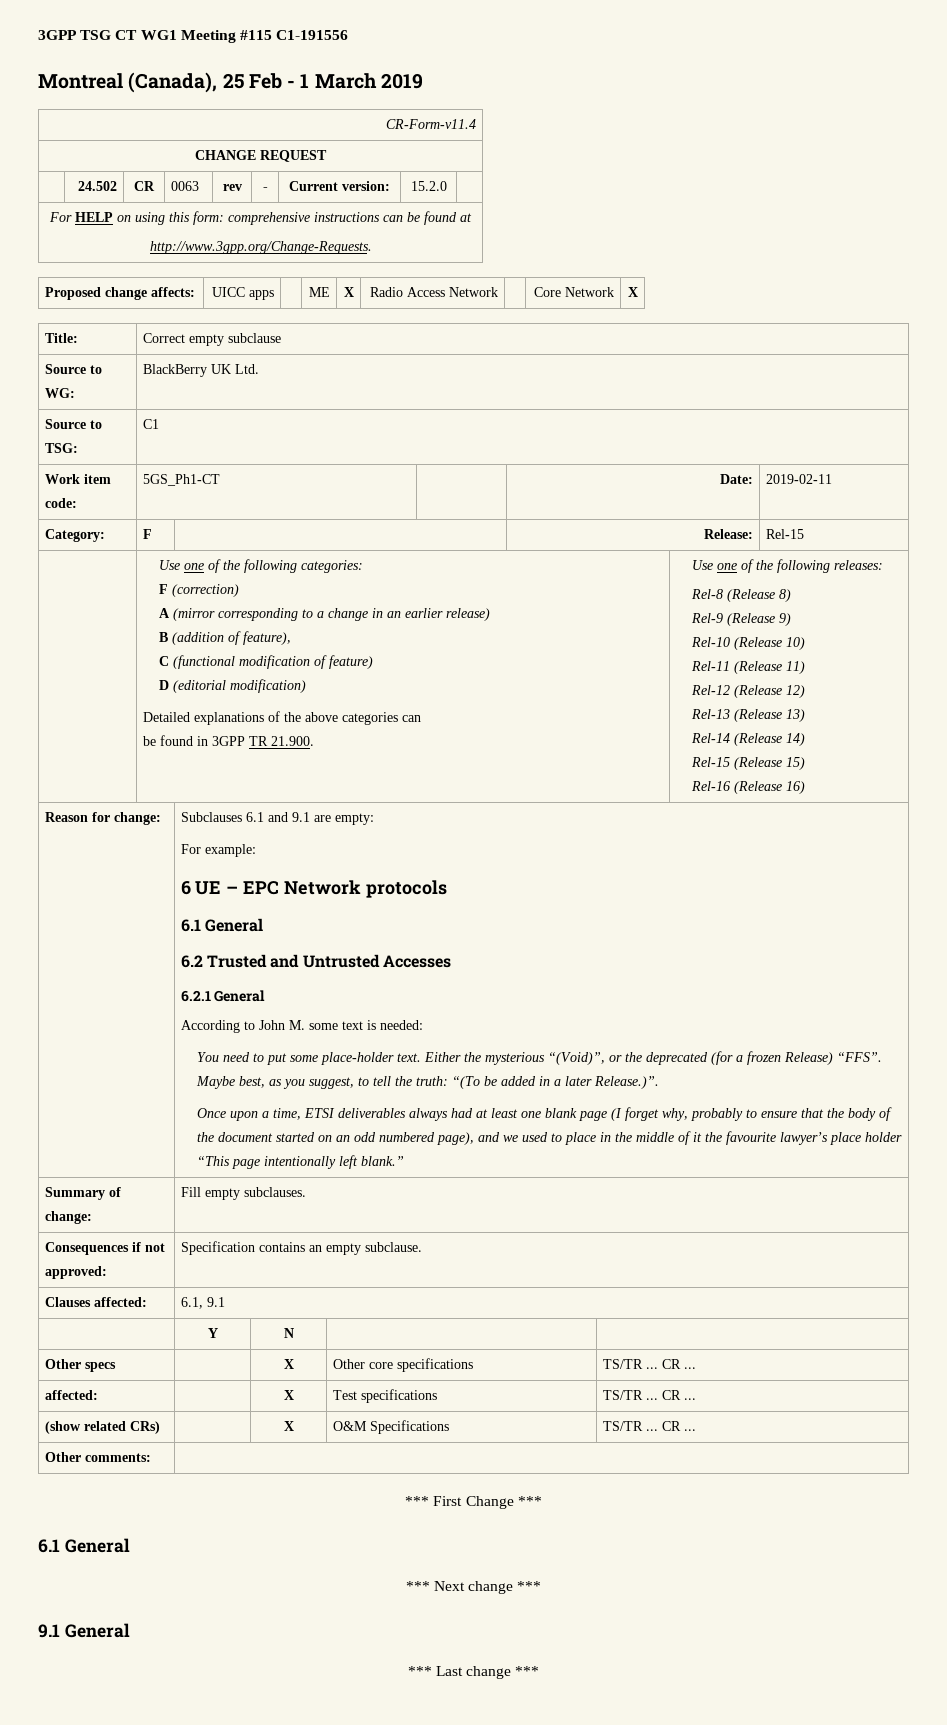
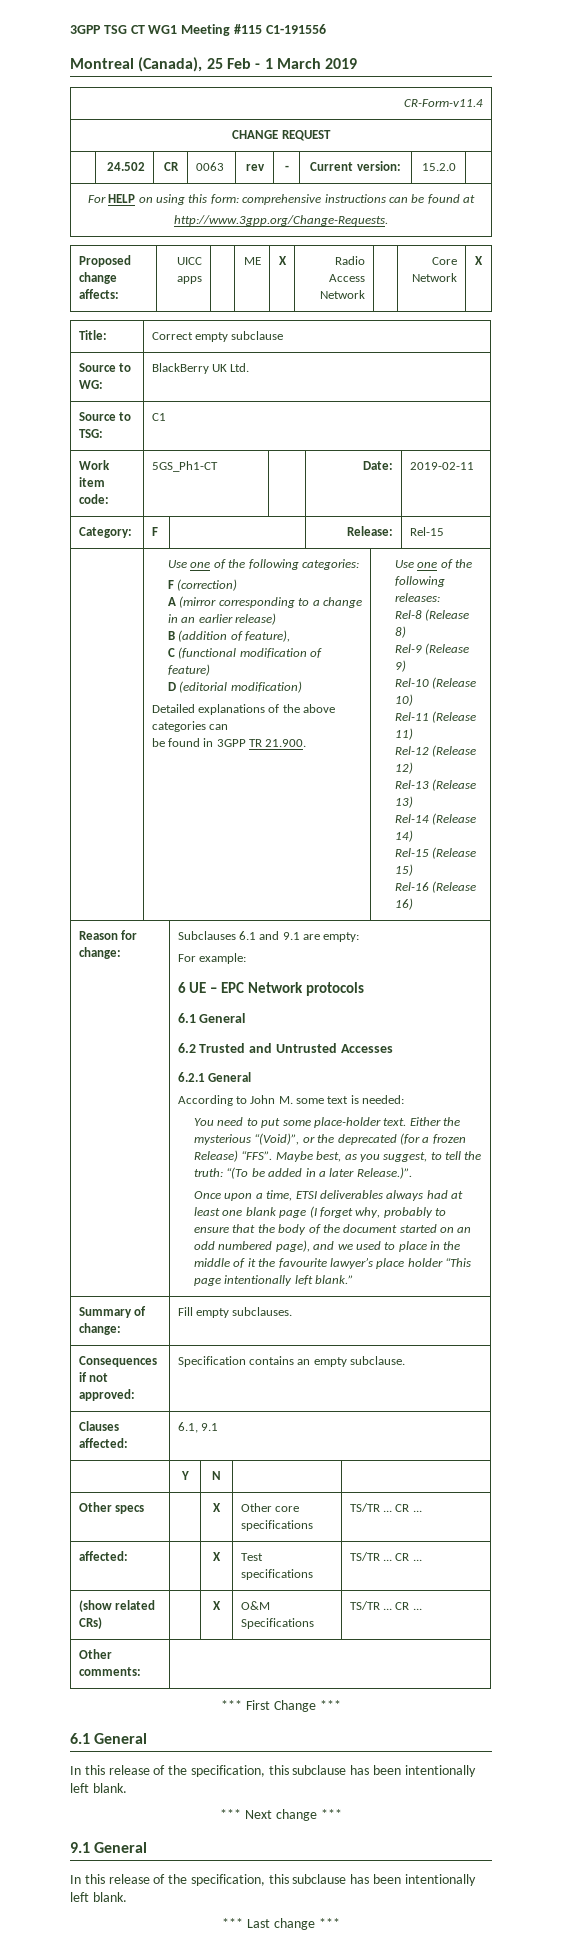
  *** First Change ***
  6.1 General
+ In this release of the specification, this subclause has been intentionally left blank.
  9.1 General
+ In this release of the specification, this subclause has been intentionally left blank.

